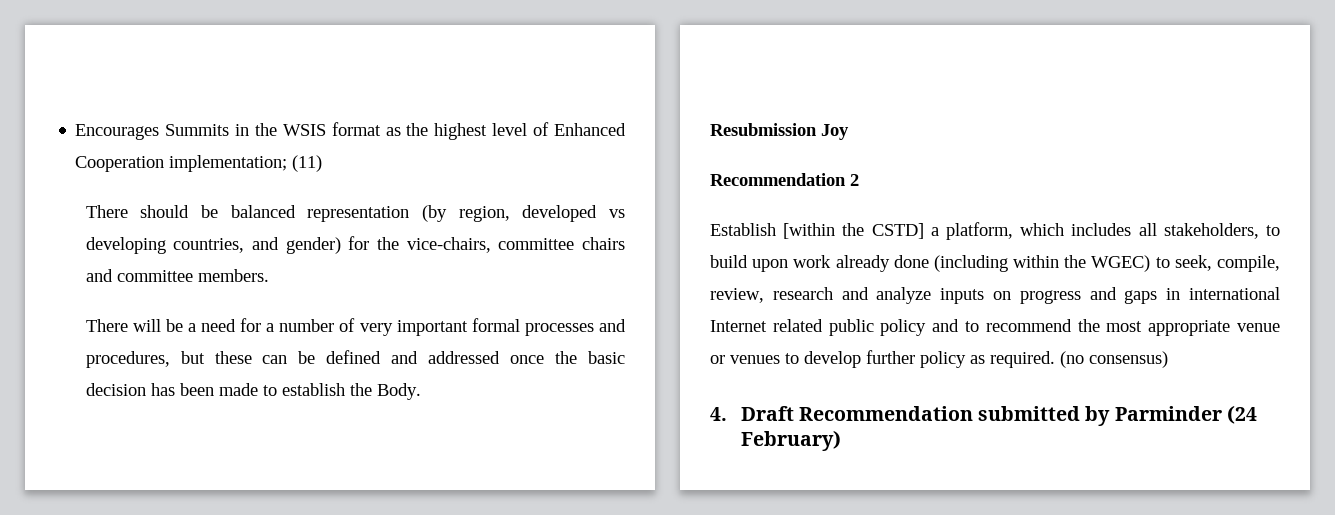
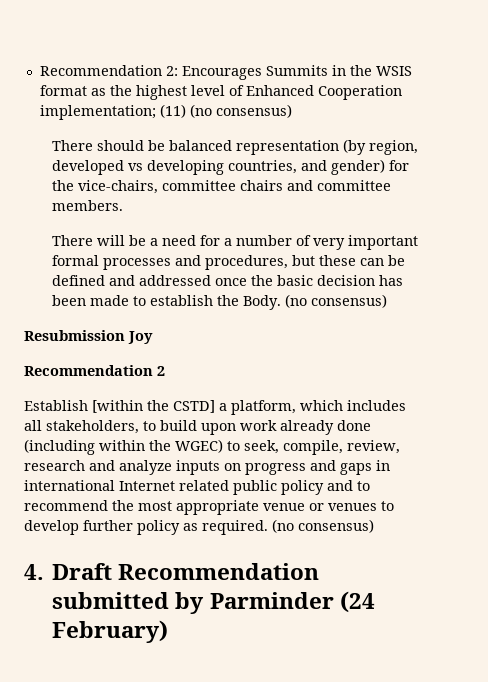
- Encourages Summits in the WSIS format as the highest level of Enhanced Cooperation implementation; (11)
+ Recommendation 2: Encourages Summits in the WSIS format as the highest level of Enhanced Cooperation implementation; (11) (no consensus)
- There will be a need for a number of very important formal processes and procedures, but these can be defined and addressed once the basic decision has been made to establish the Body.
+ There will be a need for a number of very important formal processes and procedures, but these can be defined and addressed once the basic decision has been made to establish the Body. (no consensus)

